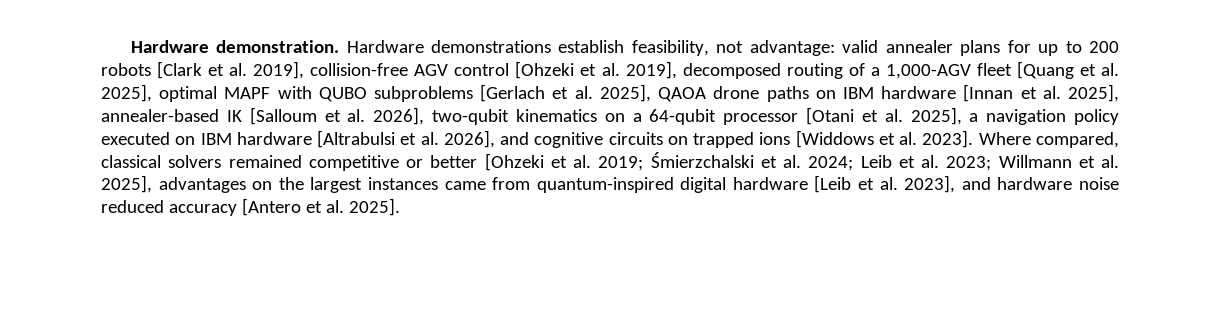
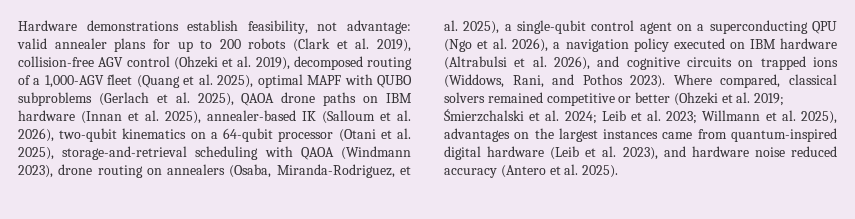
- Hardware demonstration. Hardware demonstrations establish feasibility, not advantage: valid annealer plans for up to 200 robots [Clark et al. 2019], collision-free AGV control [Ohzeki et al. 2019], decomposed routing of a 1,000-AGV fleet [Quang et al. 2025], optimal MAPF with QUBO subproblems [Gerlach et al. 2025], QAOA drone paths on IBM hardware [Innan et al. 2025], annealer-based IK [Salloum et al. 2026], two-qubit kinematics on a 64-qubit processor [Otani et al. 2025], a navigation policy executed on IBM hardware [Altrabulsi et al. 2026], and cognitive circuits on trapped ions [Widdows et al. 2023].
+ Hardware demonstrations establish feasibility, not advantage: valid annealer plans for up to 200 robots (Clark et al. 2019), collision-free AGV control (Ohzeki et al. 2019), decomposed routing of a 1,000-AGV fleet (Quang et al. 2025), optimal MAPF with QUBO subproblems (Gerlach et al. 2025), QAOA drone paths on IBM hardware (Innan et al. 2025), annealer-based IK (Salloum et al. 2026), two-qubit kinematics on a 64-qubit processor (Otani et al. 2025), storage-and-retrieval scheduling with QAOA (Windmann 2023), drone routing on annealers (Osaba, Miranda-Rodriguez, et al. 2025), a single-qubit control agent on a superconducting QPU (Ngo et al. 2026), a navigation policy executed on IBM hardware (Altrabulsi et al. 2026), and cognitive circuits on trapped ions (Widdows, Rani, and Pothos 2023).
- Where compared, classical solvers remained competitive or better [Ohzeki et al. 2019; Śmierzchalski et al. 2024; Leib et al. 2023; Willmann et al. 2025], advantages on the largest instances came from quantum-inspired digital hardware [Leib et al. 2023], and hardware noise reduced accuracy [Antero et al. 2025].
+ Where compared, classical solvers remained competitive or better (Ohzeki et al. 2019; Śmierzchalski et al. 2024; Leib et al. 2023; Willmann et al. 2025), advantages on the largest instances came from quantum-inspired digital hardware (Leib et al. 2023), and hardware noise reduced accuracy (Antero et al. 2025).

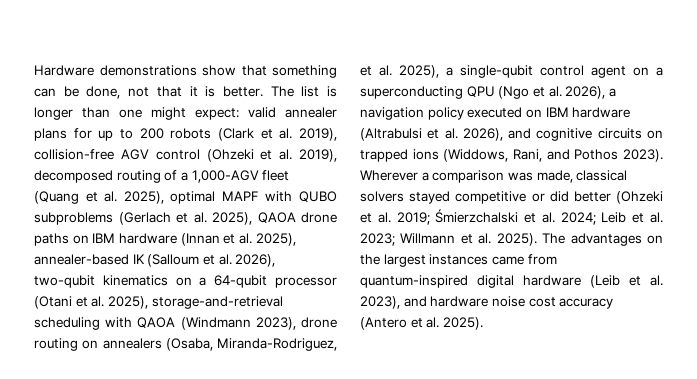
- Hardware demonstrations establish feasibility, not advantage:
+ Hardware demonstrations show that something can be done, not that it is better. The list is longer than one might expect:
- Where compared, classical solvers remained competitive or better (Ohzeki et al. 2019; Śmierzchalski et al. 2024; Leib et al. 2023; Willmann et al. 2025), advantages on the largest instances came from quantum-inspired digital hardware (Leib et al. 2023), and hardware noise reduced accuracy (Antero et al. 2025).
+ Wherever a comparison was made, classical solvers stayed competitive or did better (Ohzeki et al. 2019; Śmierzchalski et al. 2024; Leib et al. 2023; Willmann et al. 2025). The advantages on the largest instances came from quantum-inspired digital hardware (Leib et al. 2023), and hardware noise cost accuracy (Antero et al. 2025).

